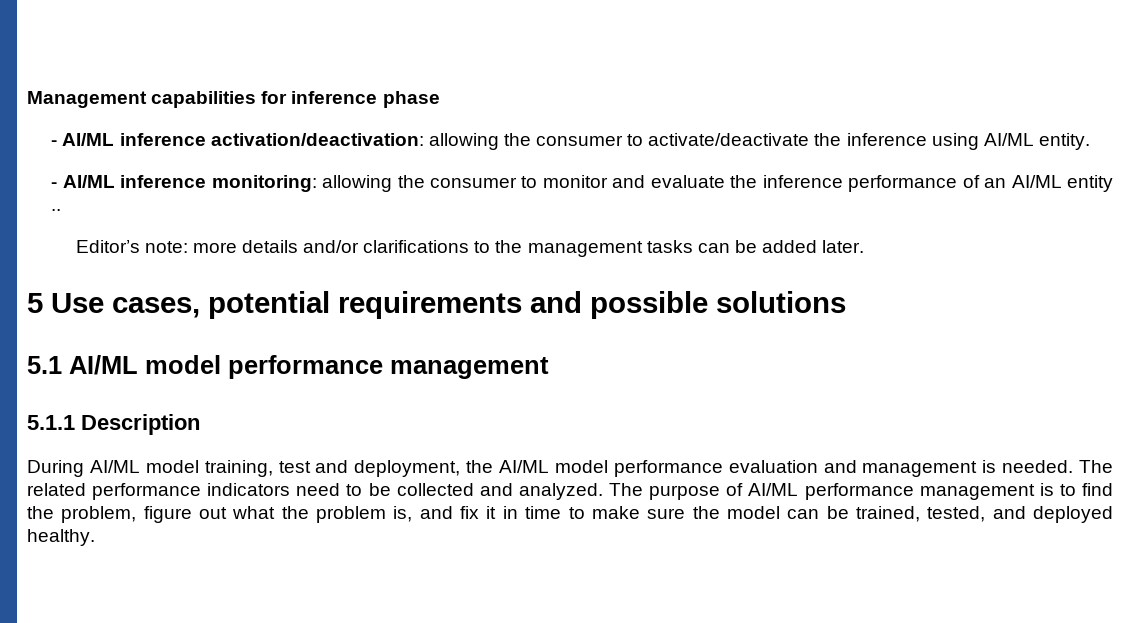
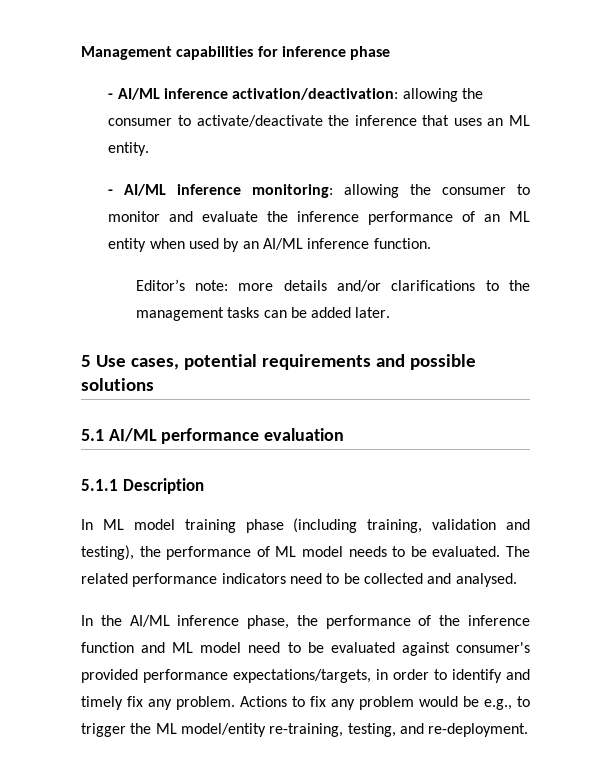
- - AI/ML inference activation/deactivation: allowing the consumer to activate/deactivate the inference using AI/ML entity.
+ - AI/ML inference activation/deactivation: allowing the consumer to activate/deactivate the inference that uses an ML entity.
- - AI/ML inference monitoring: allowing the consumer to monitor and evaluate the inference performance of an AI/ML entity ..
+ - AI/ML inference monitoring: allowing the consumer to monitor and evaluate the inference performance of an ML entity when used by an AI/ML inference function.
- 5.1 AI/ML model performance management
+ 5.1 AI/ML performance evaluation
- During AI/ML model training, test and deployment, the AI/ML model performance evaluation and management is needed.
+ In ML model training phase (including training, validation and testing), the performance of ML model needs to be evaluated.
- The related performance indicators need to be collected and analyzed. The purpose of AI/ML performance management is to find the problem, figure out what the problem is, and fix it in time to make sure the model can be trained, tested, and deployed healthy.
+ The related performance indicators need to be collected and analysed.
+ In the AI/ML inference phase, the performance of the inference function and ML model need to be evaluated against consumer's provided performance expectations/targets, in order to identify and timely fix any problem. Actions to fix any problem would be e.g., to trigger the ML model/entity re-training, testing, and re-deployment.

